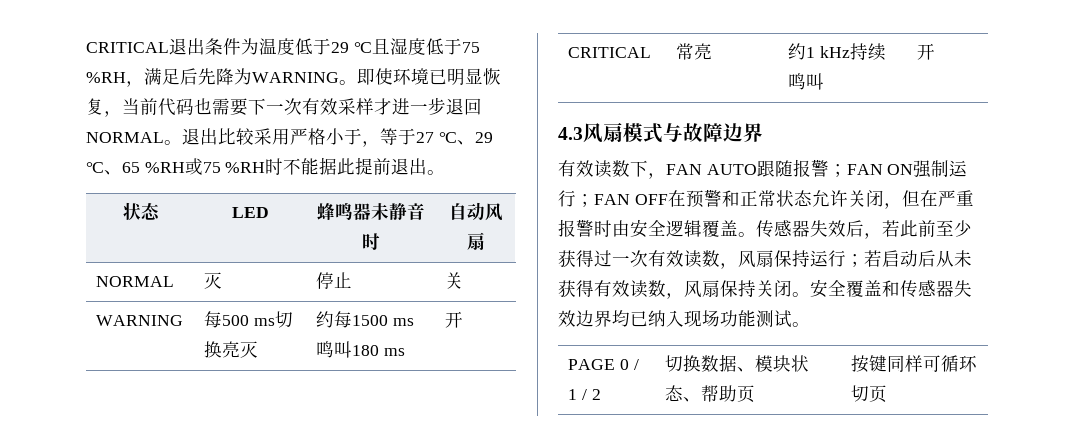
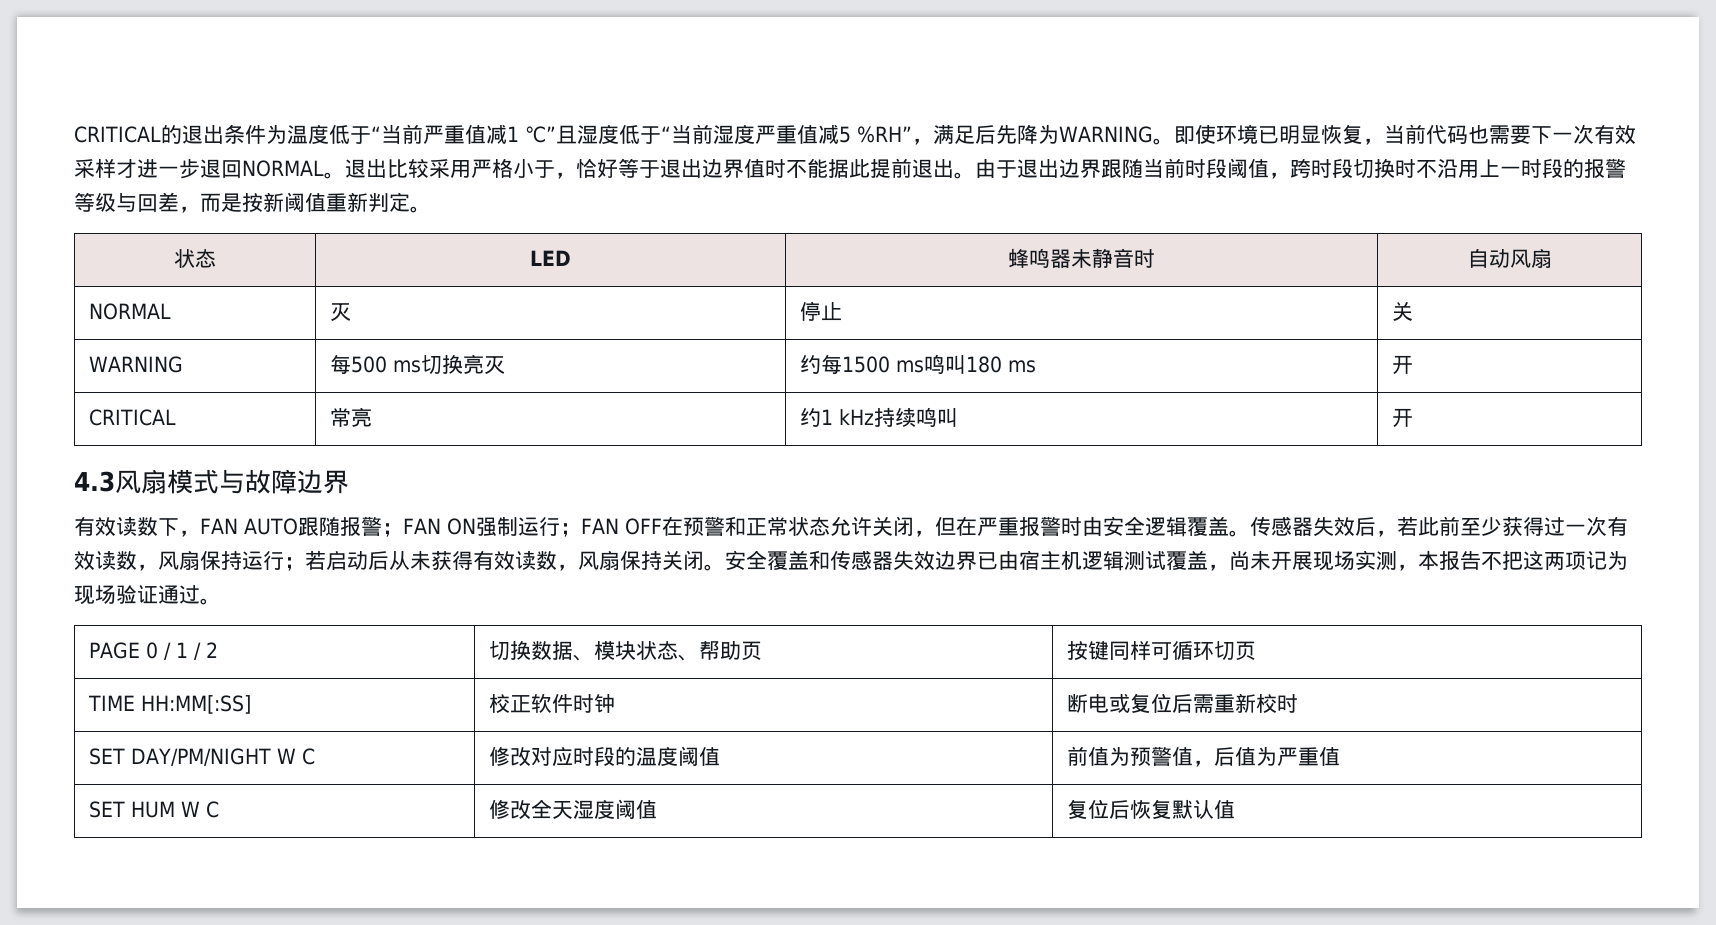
- CRITICAL退出条件为温度低于29 ℃且湿度低于75 %RH，满足后先降为WARNING。
+ CRITICAL的退出条件为温度低于“当前严重值减1 ℃”且湿度低于“当前湿度严重值减5 %RH”，满足后先降为WARNING。
- 退出比较采用严格小于，等于27 ℃、29 ℃、65 %RH或75 %RH时不能据此提前退出。
+ 退出比较采用严格小于，恰好等于退出边界值时不能据此提前退出。由于退出边界跟随当前时段阈值，跨时段切换时不沿用上一时段的报警等级与回差，而是按新阈值重新判定。
- 安全覆盖和传感器失效边界均已纳入现场功能测试。
+ 安全覆盖和传感器失效边界已由宿主机逻辑测试覆盖，尚未开展现场实测，本报告不把这两项记为现场验证通过。
+ TIME HH:MM[:SS] | 校正软件时钟 | 断电或复位后需重新校时
+ SET DAY/PM/NIGHT W C | 修改对应时段的温度阈值 | 前值为预警值，后值为严重值
+ SET HUM W C | 修改全天湿度阈值 | 复位后恢复默认值

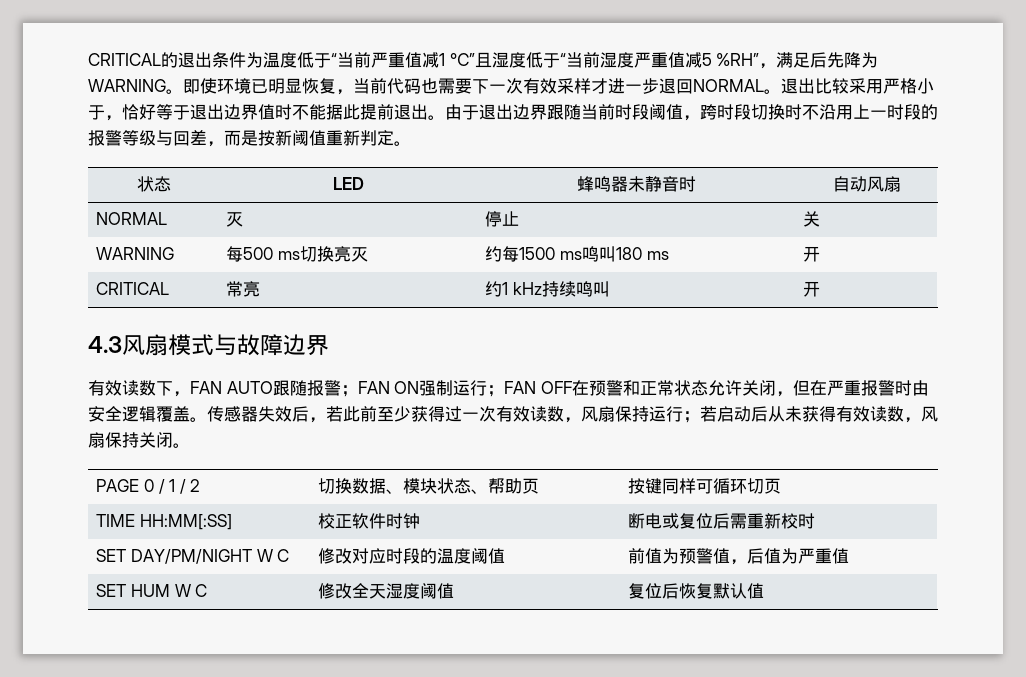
- 安全覆盖和传感器失效边界已由宿主机逻辑测试覆盖，尚未开展现场实测，本报告不把这两项记为现场验证通过。

